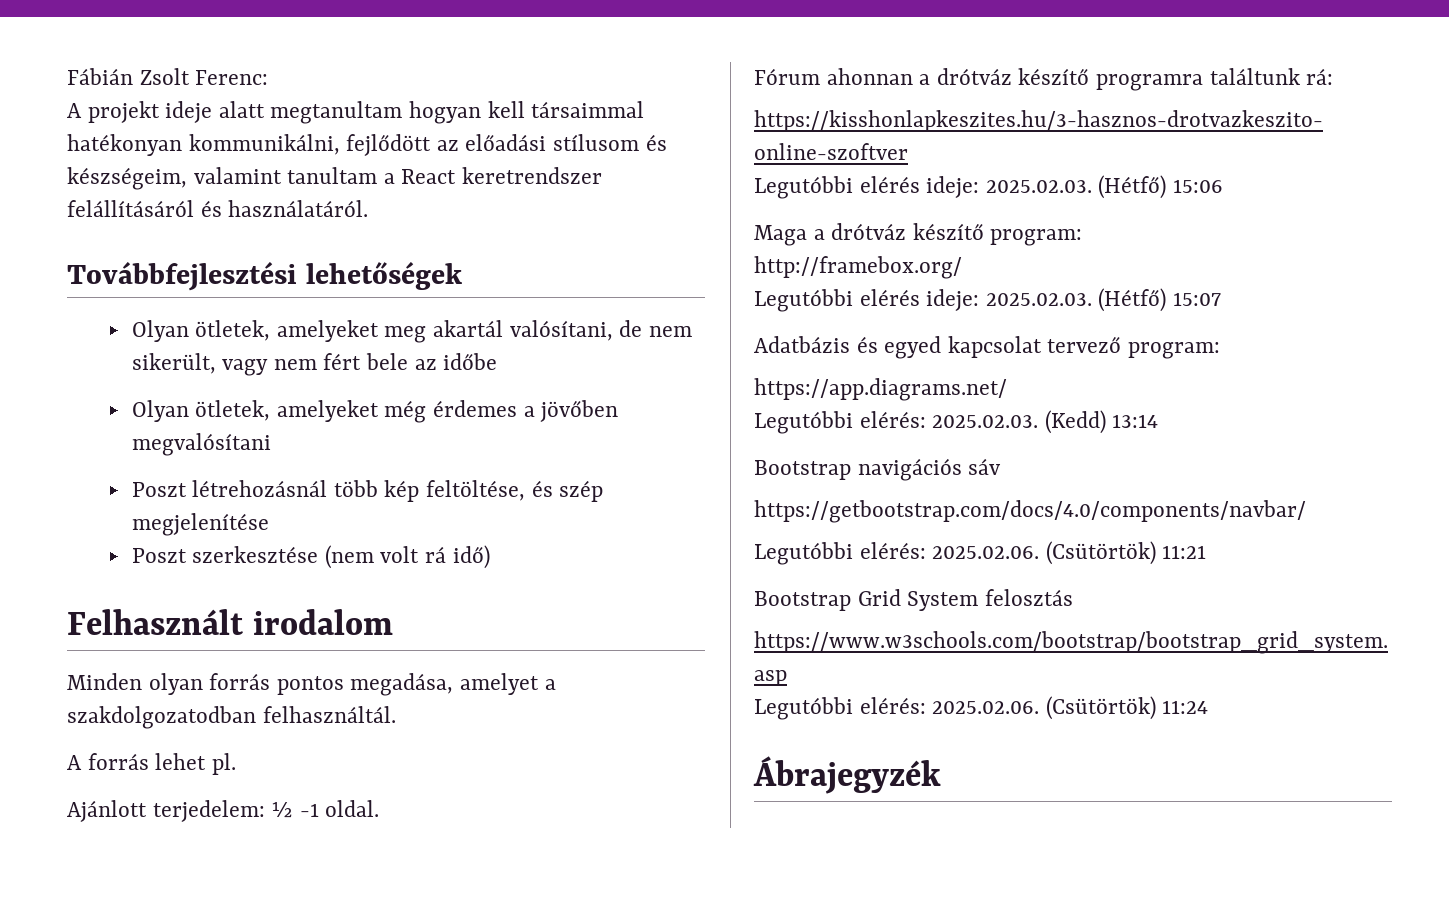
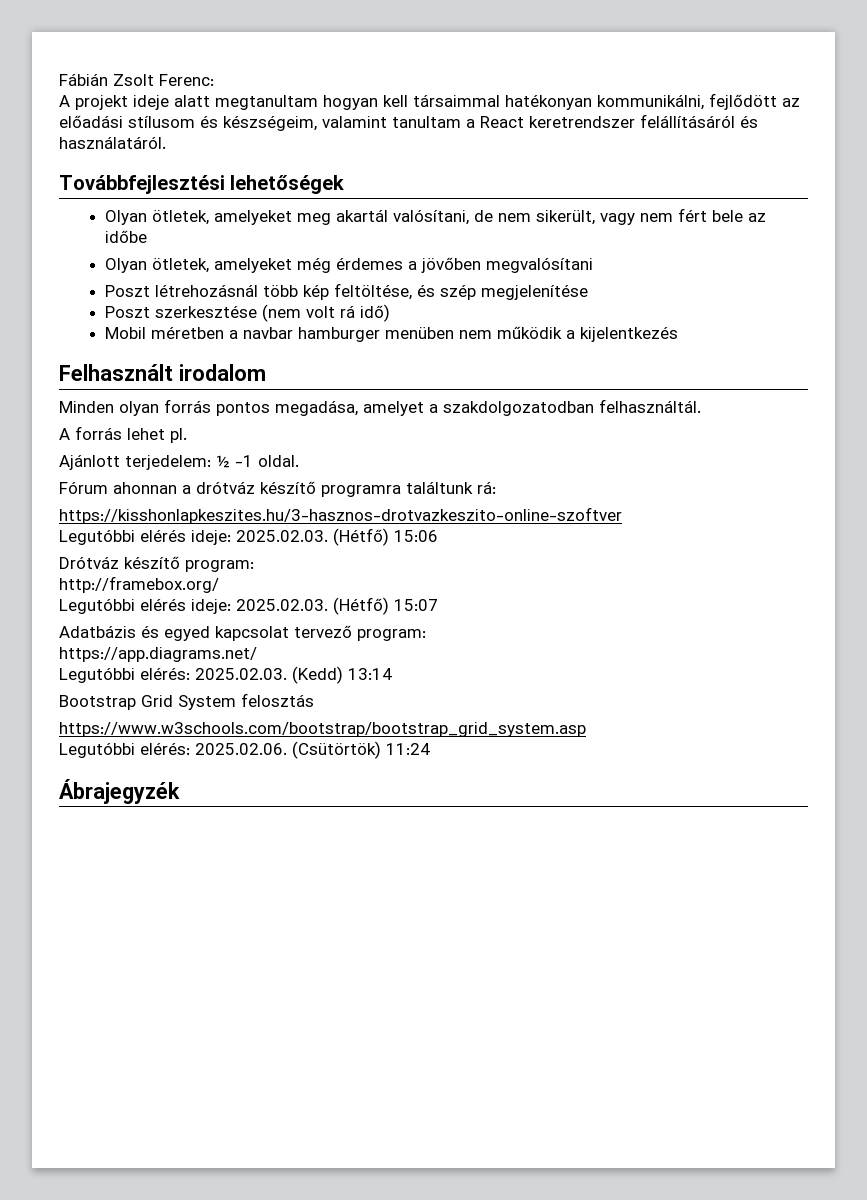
+ Mobil méretben a navbar hamburger menüben nem működik a kijelentkezés
- Maga a drótváz készítő program:
+ Drótváz készítő program:
- Bootstrap navigációs sáv
- https://getbootstrap.com/docs/4.0/components/navbar/
- Legutóbbi elérés: 2025.02.06. (Csütörtök) 11:21

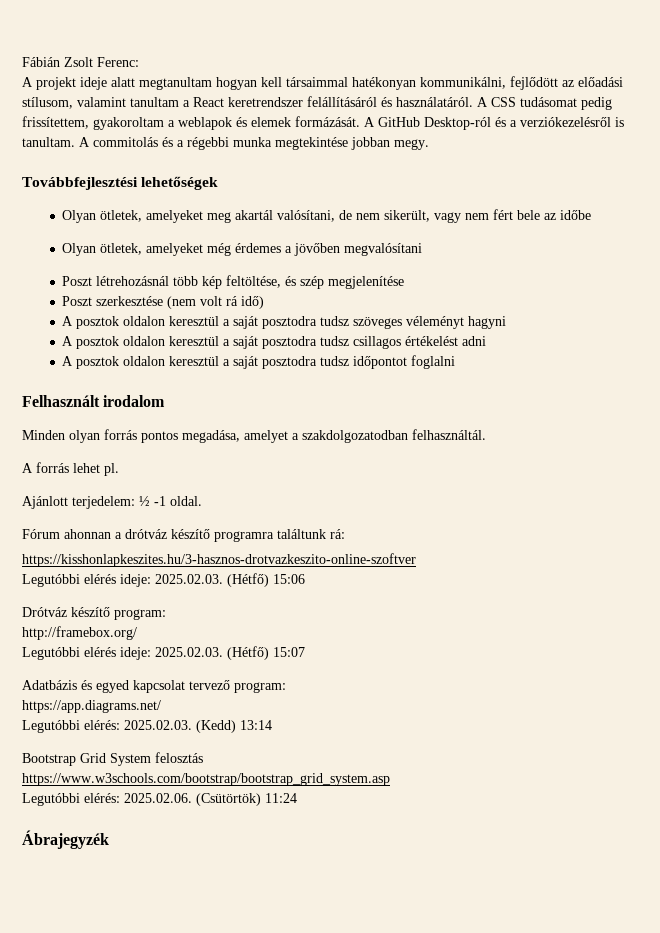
- A projekt ideje alatt megtanultam hogyan kell társaimmal hatékonyan kommunikálni, fejlődött az előadási stílusom és készségeim, valamint tanultam a React keretrendszer felállításáról és használatáról.
+ A projekt ideje alatt megtanultam hogyan kell társaimmal hatékonyan kommunikálni, fejlődött az előadási stílusom, valamint tanultam a React keretrendszer felállításáról és használatáról. A CSS tudásomat pedig frissítettem, gyakoroltam a weblapok és elemek formázását. A GitHub Desktop-ról és a verziókezelésről is tanultam. A commitolás és a régebbi munka megtekintése jobban megy.
- Mobil méretben a navbar hamburger menüben nem működik a kijelentkezés
+ A posztok oldalon keresztül a saját posztodra tudsz szöveges véleményt hagyni
+ A posztok oldalon keresztül a saját posztodra tudsz csillagos értékelést adni
+ A posztok oldalon keresztül a saját posztodra tudsz időpontot foglalni

